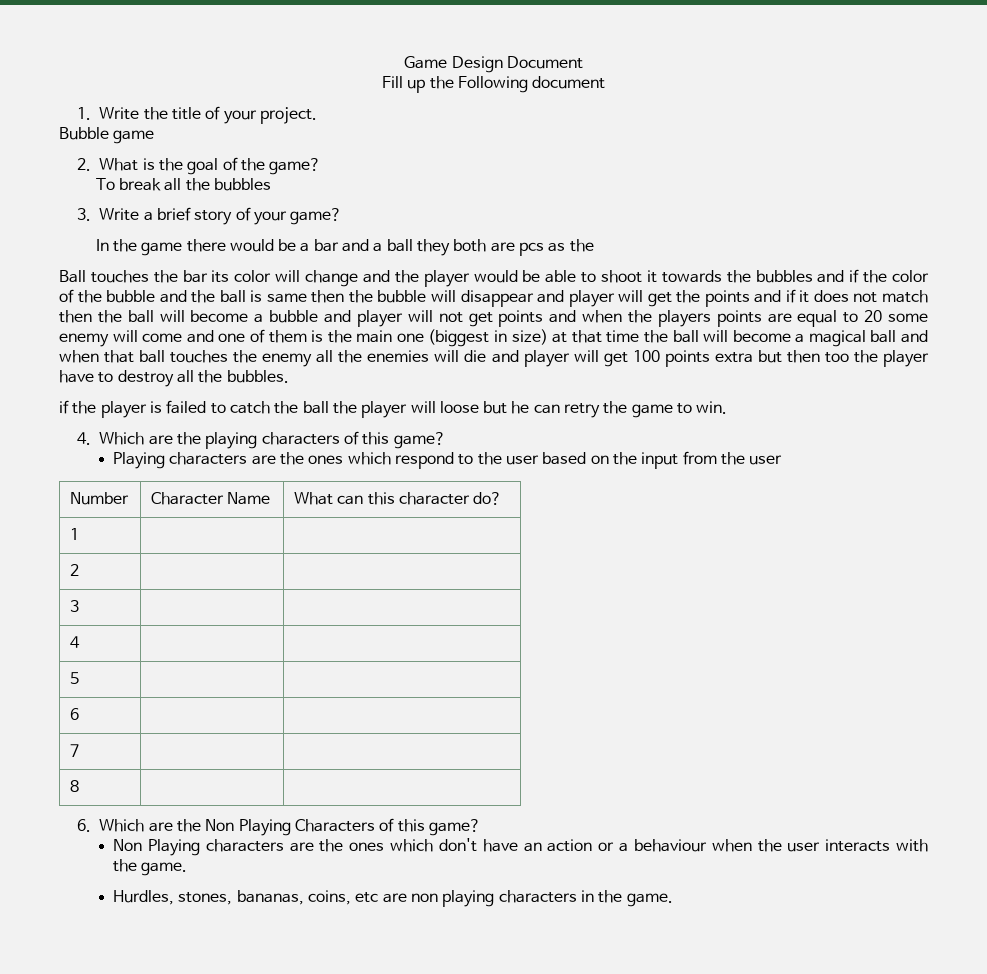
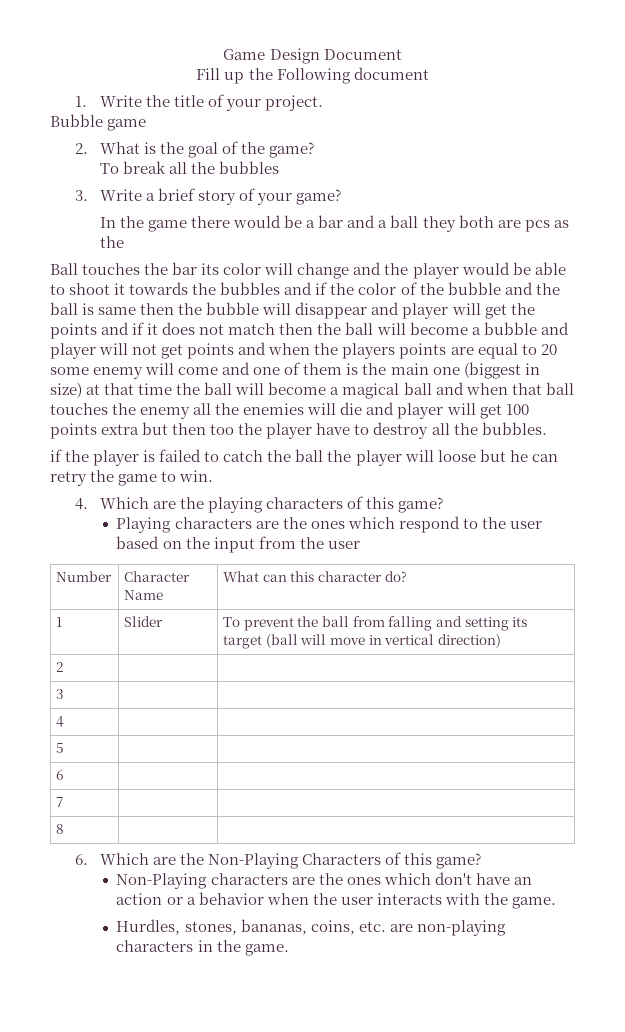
- 1 | |
+ 1 | Slider | To prevent the ball from falling and setting its target (ball will move in vertical direction)
- 6. Which are the Non Playing Characters of this game?
+ 6. Which are the Non-Playing Characters of this game?
- Non Playing characters are the ones which don't have an action or a behaviour when the user interacts with the game.
+ Non-Playing characters are the ones which don't have an action or a behavior when the user interacts with the game.
- Hurdles, stones, bananas, coins, etc are non playing characters in the game.
+ Hurdles, stones, bananas, coins, etc. are non-playing characters in the game.

